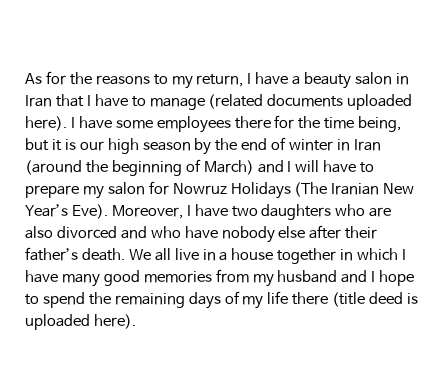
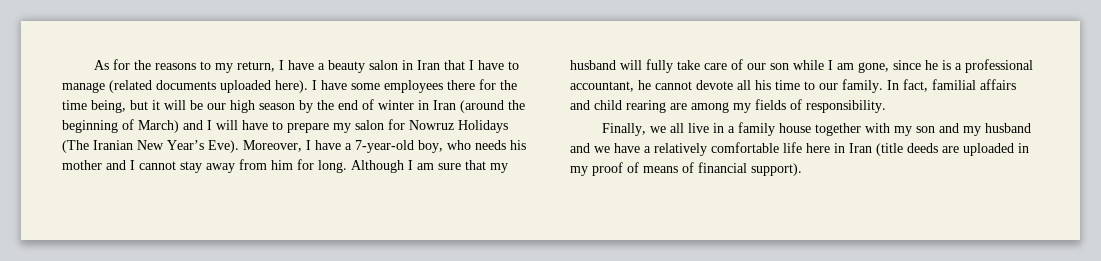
- I have some employees there for the time being, but it is our high season by the end of winter in Iran (around the beginning of March) and I will have to prepare my salon for Nowruz Holidays (The Iranian New Year’s Eve).
+ I have some employees there for the time being, but it will be our high season by the end of winter in Iran (around the beginning of March) and I will have to prepare my salon for Nowruz Holidays (The Iranian New Year’s Eve).
- Moreover, I have two daughters who are also divorced and who have nobody else after their father’s death. We all live in a house together in which I have many good memories from my husband and I hope to spend the remaining days of my life there (title deed is uploaded here).
+ Moreover, I have a 7-year-old boy, who needs his mother and I cannot stay away from him for long. Although I am sure that my husband will fully take care of our son while I am gone, since he is a professional accountant, he cannot devote all his time to our family. In fact, familial affairs and child rearing are among my fields of responsibility.
+ Finally, we all live in a family house together with my son and my husband and we have a relatively comfortable life here in Iran (title deeds are uploaded in my proof of means of financial support).

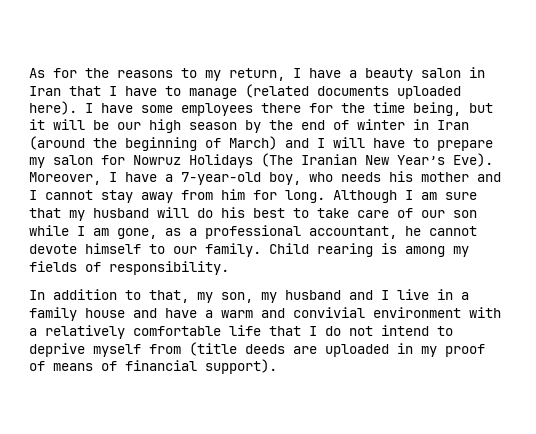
- Although I am sure that my husband will fully take care of our son while I am gone, since he is a professional accountant, he cannot devote all his time to our family. In fact, familial affairs and child rearing are among my fields of responsibility.
+ Although I am sure that my husband will do his best to take care of our son while I am gone, as a professional accountant, he cannot devote himself to our family. Child rearing is among my fields of responsibility.
- Finally, we all live in a family house together with my son and my husband and we have a relatively comfortable life here in Iran (title deeds are uploaded in my proof of means of financial support).
+ In addition to that, my son, my husband and I live in a family house and have a warm and convivial environment with a relatively comfortable life that I do not intend to deprive myself from (title deeds are uploaded in my proof of means of financial support).

